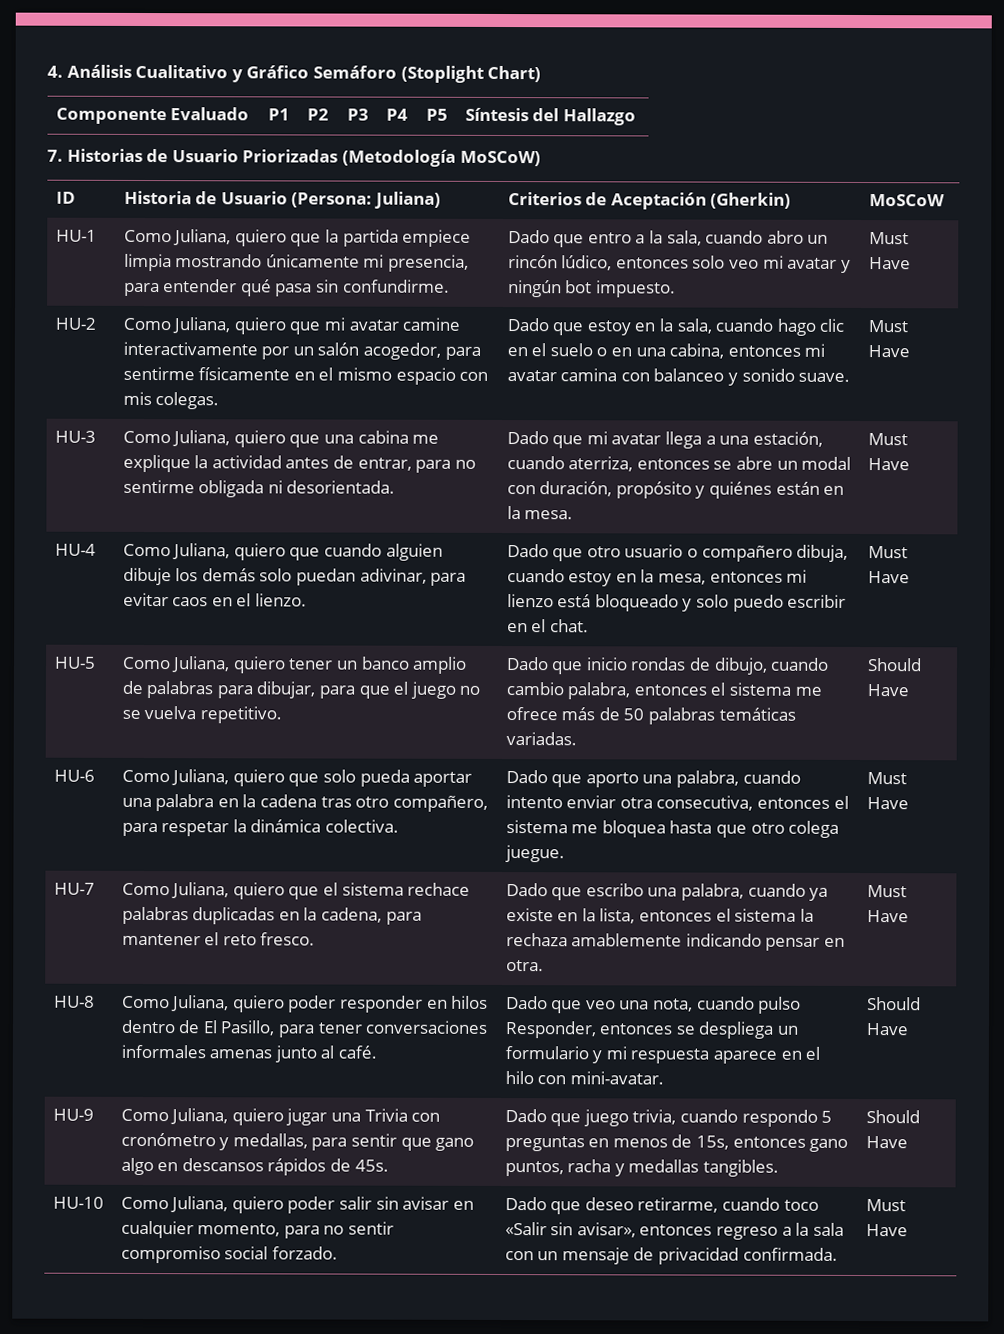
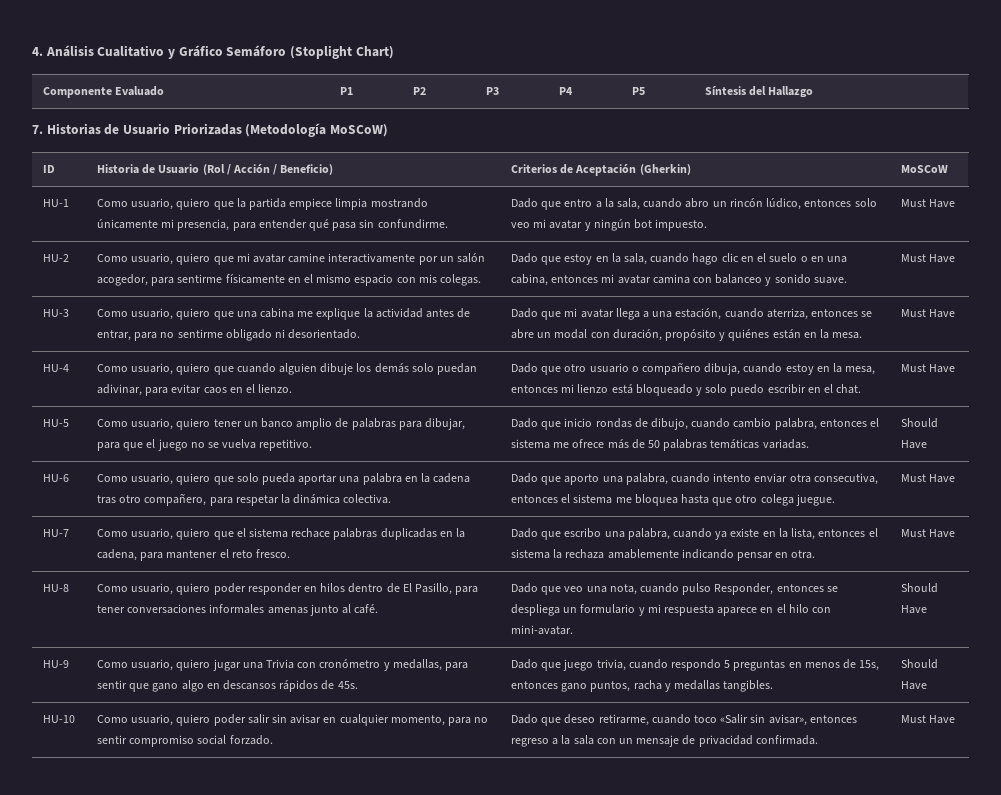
- ID | Historia de Usuario (Persona: Juliana) | Criterios de Aceptación (Gherkin) | MoSCoW
+ ID | Historia de Usuario (Rol / Acción / Beneficio) | Criterios de Aceptación (Gherkin) | MoSCoW
- Como Juliana, quiero que la partida empiece limpia mostrando únicamente mi presencia, para entender qué pasa sin confundirme.
+ Como usuario, quiero que la partida empiece limpia mostrando únicamente mi presencia, para entender qué pasa sin confundirme.
- Como Juliana, quiero que mi avatar camine interactivamente por un salón acogedor, para sentirme físicamente en el mismo espacio con mis colegas.
+ Como usuario, quiero que mi avatar camine interactivamente por un salón acogedor, para sentirme físicamente en el mismo espacio con mis colegas.
- Como Juliana, quiero que una cabina me explique la actividad antes de entrar, para no sentirme obligada ni desorientada.
+ Como usuario, quiero que una cabina me explique la actividad antes de entrar, para no sentirme obligado ni desorientado.
- Como Juliana, quiero que cuando alguien dibuje los demás solo puedan adivinar, para evitar caos en el lienzo.
+ Como usuario, quiero que cuando alguien dibuje los demás solo puedan adivinar, para evitar caos en el lienzo.
- Como Juliana, quiero tener un banco amplio de palabras para dibujar, para que el juego no se vuelva repetitivo.
+ Como usuario, quiero tener un banco amplio de palabras para dibujar, para que el juego no se vuelva repetitivo.
- Como Juliana, quiero que solo pueda aportar una palabra en la cadena tras otro compañero, para respetar la dinámica colectiva.
+ Como usuario, quiero que solo pueda aportar una palabra en la cadena tras otro compañero, para respetar la dinámica colectiva.
- Como Juliana, quiero que el sistema rechace palabras duplicadas en la cadena, para mantener el reto fresco.
+ Como usuario, quiero que el sistema rechace palabras duplicadas en la cadena, para mantener el reto fresco.
- Como Juliana, quiero poder responder en hilos dentro de El Pasillo, para tener conversaciones informales amenas junto al café.
+ Como usuario, quiero poder responder en hilos dentro de El Pasillo, para tener conversaciones informales amenas junto al café.
- Como Juliana, quiero jugar una Trivia con cronómetro y medallas, para sentir que gano algo en descansos rápidos de 45s.
+ Como usuario, quiero jugar una Trivia con cronómetro y medallas, para sentir que gano algo en descansos rápidos de 45s.
- HU-10 | Como Juliana, quiero poder salir sin avisar en cualquier momento, para no sentir compromiso social forzado. | Dado que deseo retirarme, cuando toco «Salir sin avisar», entonces regreso a la sala con un mensaje de privacidad confirmada. | Must Have
+ HU-10 | Como usuario, quiero poder salir sin avisar en cualquier momento, para no sentir compromiso social forzado. | Dado que deseo retirarme, cuando toco «Salir sin avisar», entonces regreso a la sala con un mensaje de privacidad confirmada. | Must Have

